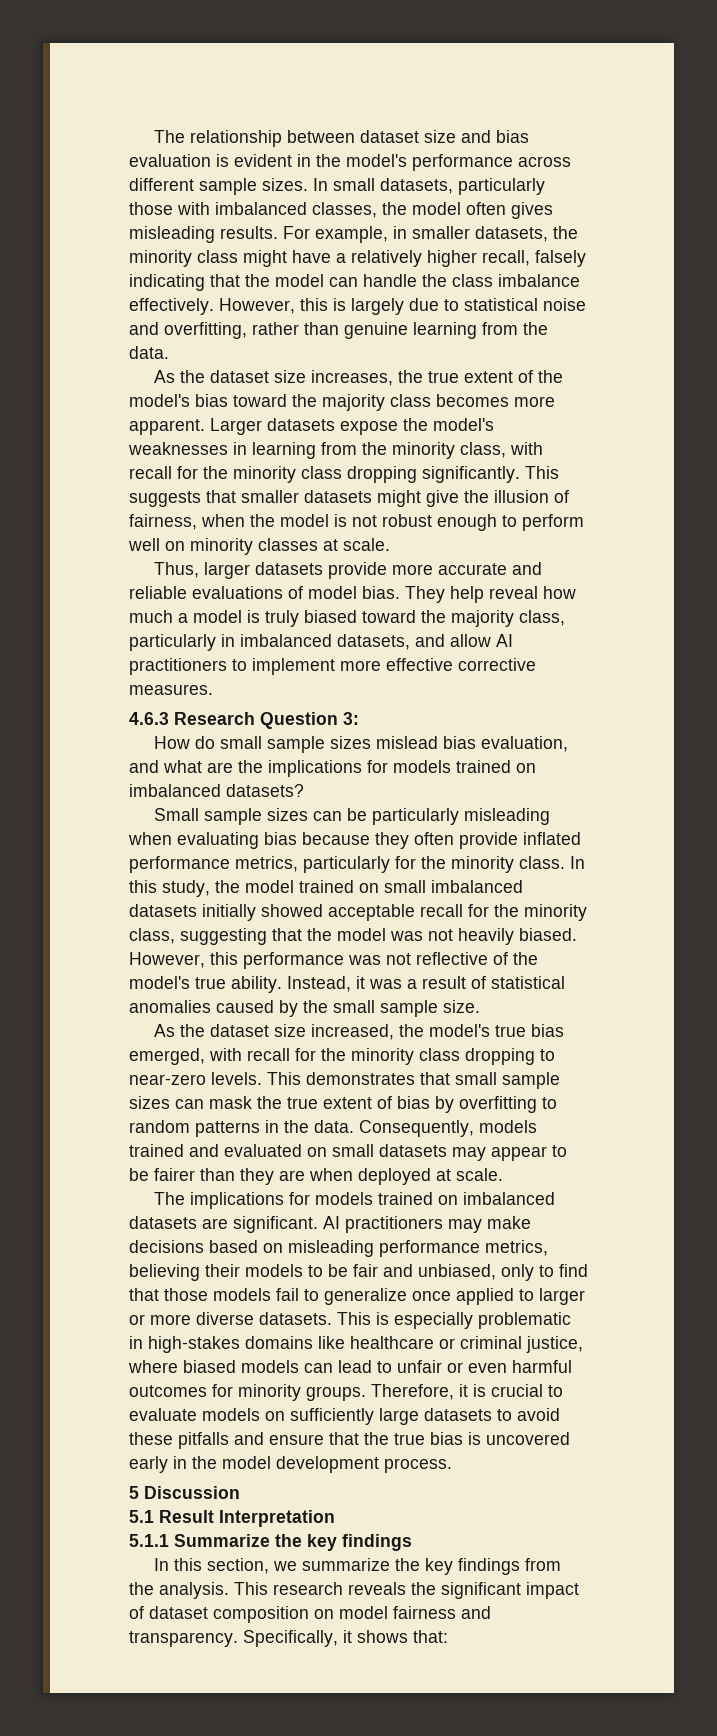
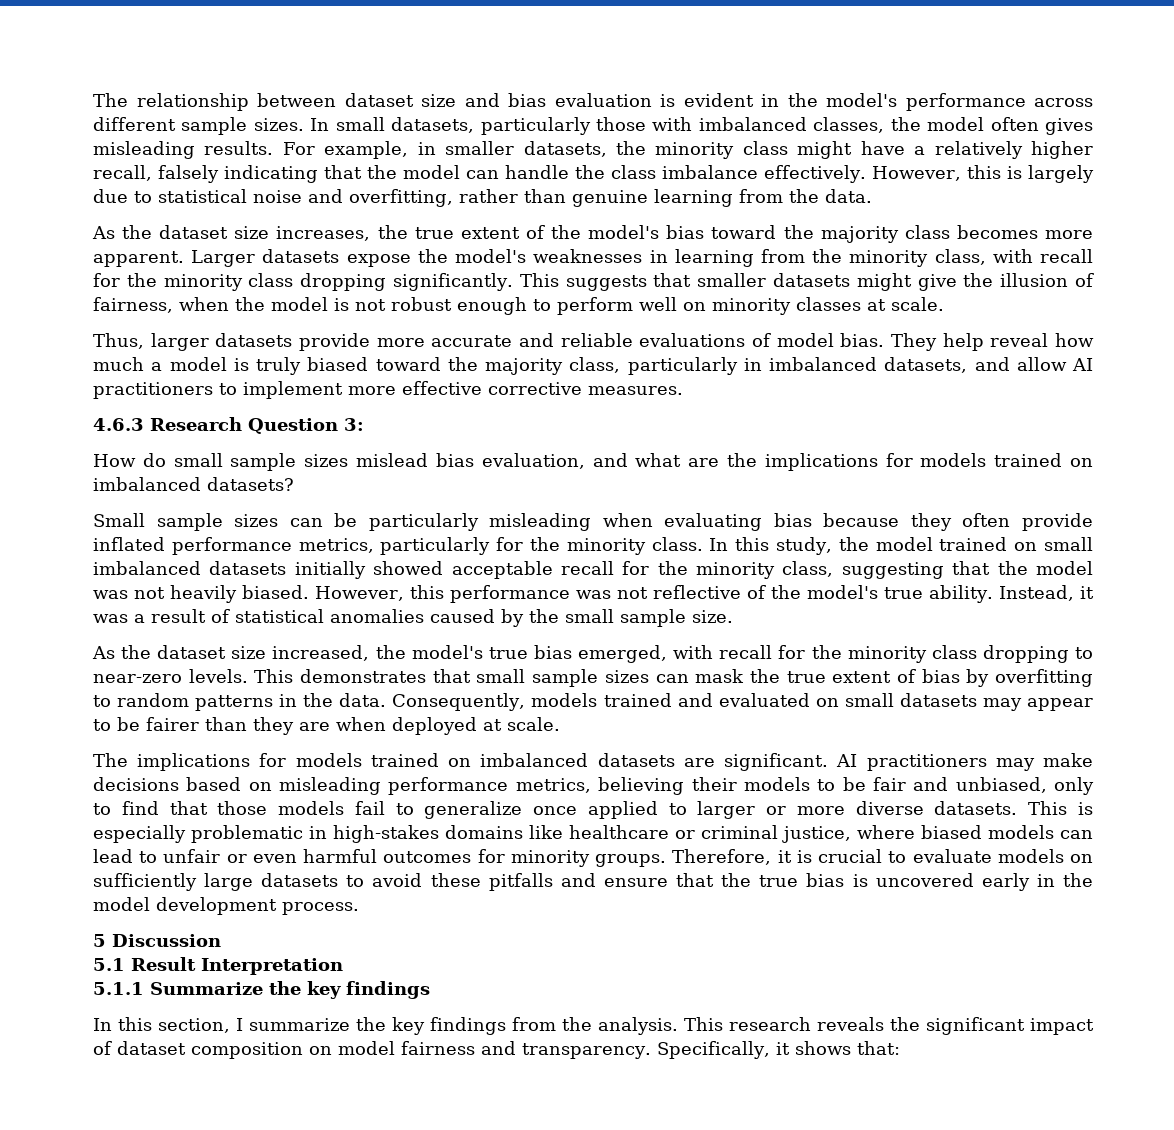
- In this section, we summarize the key findings from the analysis.
+ In this section, I summarize the key findings from the analysis.

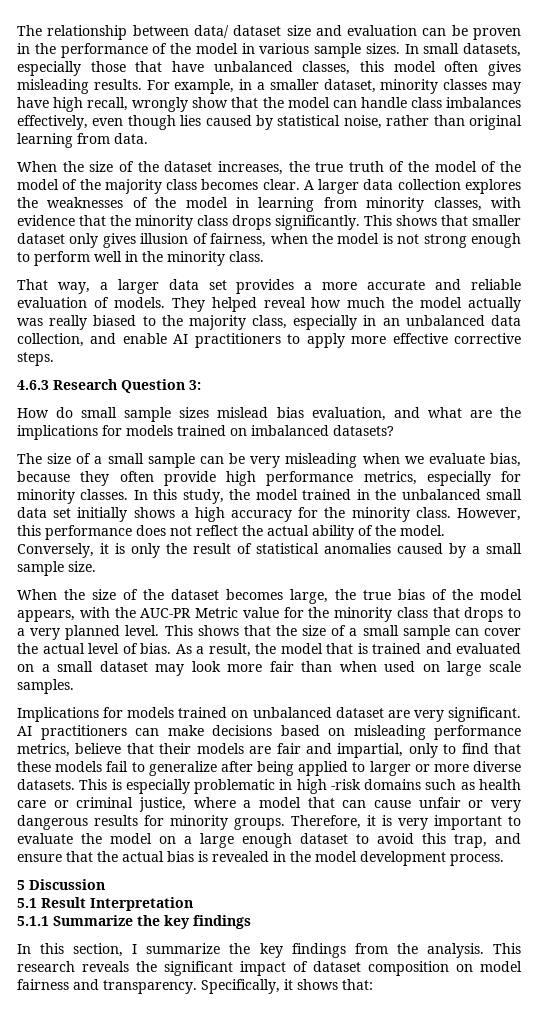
- The relationship between dataset size and bias evaluation is evident in the model's performance across different sample sizes.
+ The relationship between data/ dataset size and evaluation can be proven in the performance of the model in various sample sizes.
- In small datasets, particularly those with imbalanced classes, the model often gives misleading results.
+ In small datasets, especially those that have unbalanced classes, this model often gives misleading results.
- For example, in smaller datasets, the minority class might have a relatively higher recall, falsely indicating that the model can handle the class imbalance effectively. However, this is largely due to statistical noise and overfitting, rather than genuine learning from the data.
+ For example, in a smaller dataset, minority classes may have high recall, wrongly show that the model can handle class imbalances effectively, even though lies caused by statistical noise, rather than original learning from data.
- As the dataset size increases, the true extent of the model's bias toward the majority class becomes more apparent. Larger datasets expose the model's weaknesses in learning from the minority class, with recall for the minority class dropping significantly.
+ When the size of the dataset increases, the true truth of the model of the model of the majority class becomes clear. A larger data collection explores the weaknesses of the model in learning from minority classes, with evidence that the minority class drops significantly.
- This suggests that smaller datasets might give the illusion of fairness, when the model is not robust enough to perform well on minority classes at scale.
- Thus, larger datasets provide more accurate and reliable evaluations of model bias. They help reveal how much a model is truly biased toward the majority class, particularly in imbalanced datasets, and allow AI practitioners to implement more effective corrective measures.
+ This shows that smaller dataset only gives illusion of fairness, when the model is not strong enough to perform well in the minority class.
+ That way, a larger data set provides a more accurate and reliable evaluation of models. They helped reveal how much the model actually was really biased to the majority class, especially in an unbalanced data collection, and enable AI practitioners to apply more effective corrective steps.
- Small sample sizes can be particularly misleading when evaluating bias because they often provide inflated performance metrics, particularly for the minority class.
+ The size of a small sample can be very misleading when we evaluate bias, because they often provide high performance metrics, especially for minority classes.
- In this study, the model trained on small imbalanced datasets initially showed acceptable recall for the minority class, suggesting that the model was not heavily biased. However, this performance was not reflective of the model's true ability. Instead, it was a result of statistical anomalies caused by the small sample size.
+ In this study, the model trained in the unbalanced small data set initially shows a high accuracy for the minority class. However, this performance does not reflect the actual ability of the model. Conversely, it is only the result of statistical anomalies caused by a small sample size.
- As the dataset size increased, the model's true bias emerged, with recall for the minority class dropping to near-zero levels. This demonstrates that small sample sizes can mask the true extent of bias by overfitting to random patterns in the data. Consequently, models trained and evaluated on small datasets may appear to be fairer than they are when deployed at scale.
- The implications for models trained on imbalanced datasets are significant.
+ When the size of the dataset becomes large, the true bias of the model appears, with the AUC-PR Metric value for the minority class that drops to a very planned level. This shows that the size of a small sample can cover the actual level of bias. As a result, the model that is trained and evaluated on a small dataset may look more fair than when used on large scale samples.
+ Implications for models trained on unbalanced dataset are very significant.
- AI practitioners may make decisions based on misleading performance metrics, believing their models to be fair and unbiased, only to find that those models fail to generalize once applied to larger or more diverse datasets.
+ AI practitioners can make decisions based on misleading performance metrics, believe that their models are fair and impartial, only to find that these models fail to generalize after being applied to larger or more diverse datasets.
- This is especially problematic in high-stakes domains like healthcare or criminal justice, where biased models can lead to unfair or even harmful outcomes for minority groups.
+ This is especially problematic in high -risk domains such as health care or criminal justice, where a model that can cause unfair or very dangerous results for minority groups.
- Therefore, it is crucial to evaluate models on sufficiently large datasets to avoid these pitfalls and ensure that the true bias is uncovered early in the model development process.
+ Therefore, it is very important to evaluate the model on a large enough dataset to avoid this trap, and ensure that the actual bias is revealed in the model development process.

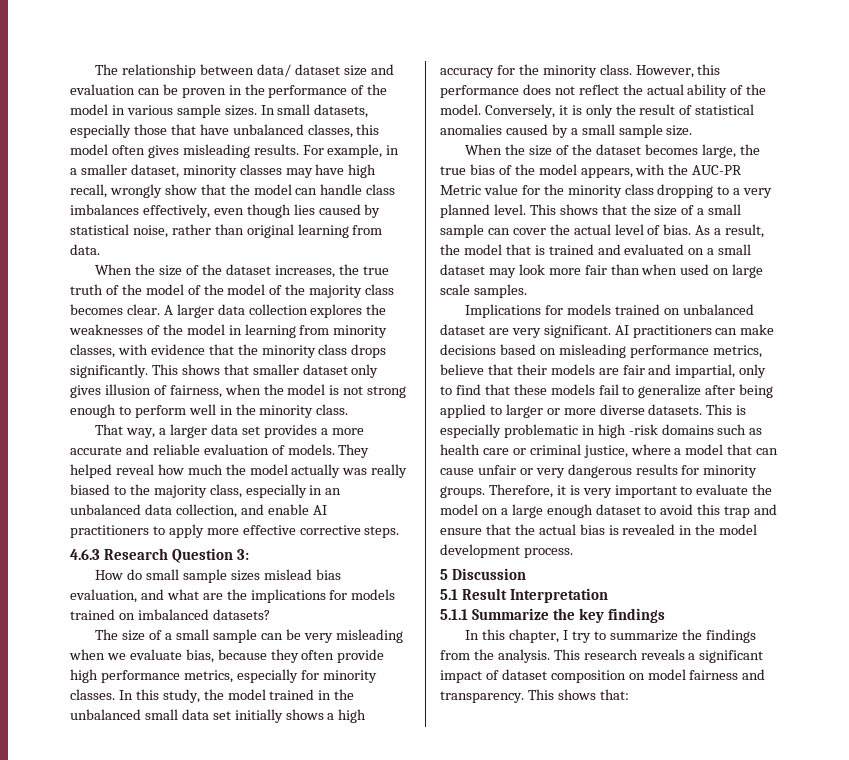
- When the size of the dataset becomes large, the true bias of the model appears, with the AUC-PR Metric value for the minority class that drops to a very planned level.
+ When the size of the dataset becomes large, the true bias of the model appears, with the AUC-PR Metric value for the minority class dropping to a very planned level.
- Therefore, it is very important to evaluate the model on a large enough dataset to avoid this trap, and ensure that the actual bias is revealed in the model development process.
+ Therefore, it is very important to evaluate the model on a large enough dataset to avoid this trap and ensure that the actual bias is revealed in the model development process.
- In this section, I summarize the key findings from the analysis.
+ In this chapter, I try to summarize the findings from the analysis.
- This research reveals the significant impact of dataset composition on model fairness and transparency.
+ This research reveals a significant impact of dataset composition on model fairness and transparency.
- Specifically, it shows that:
+ This shows that:

